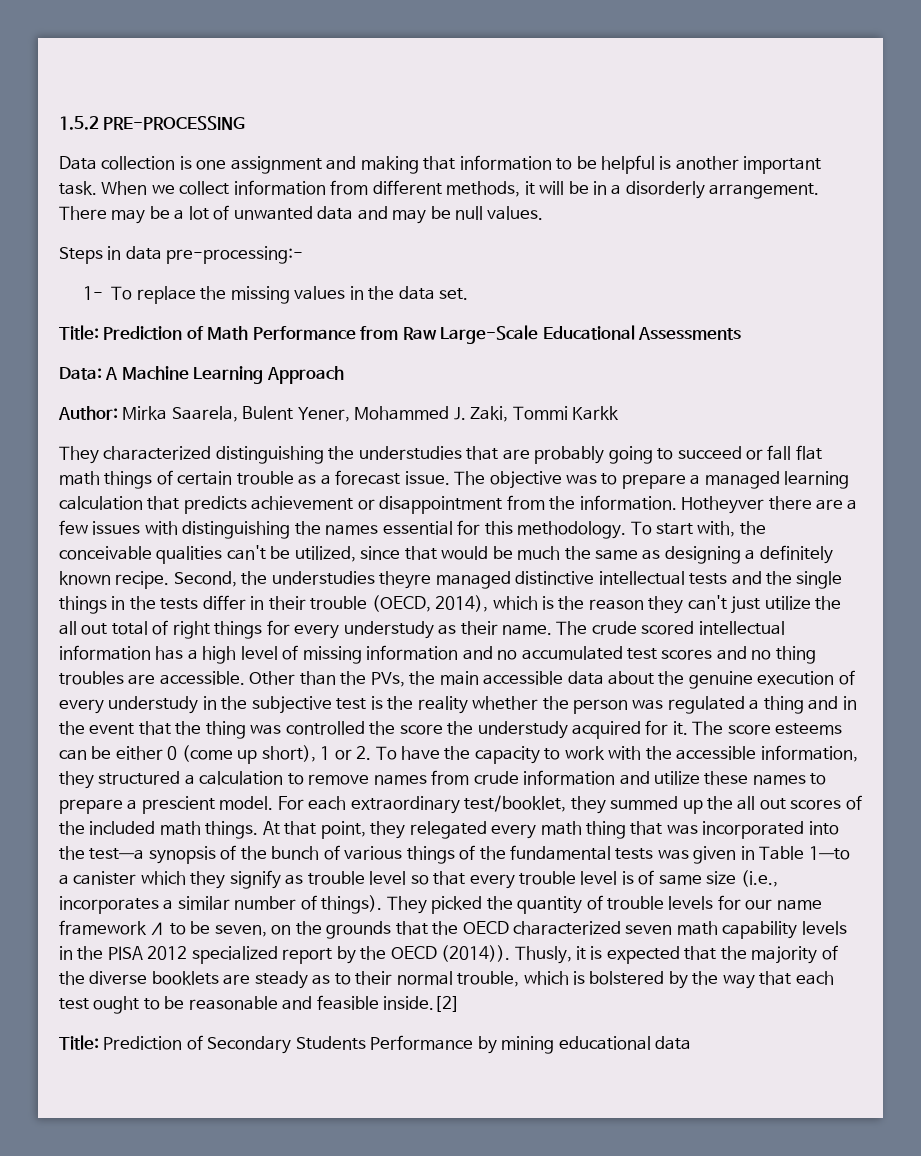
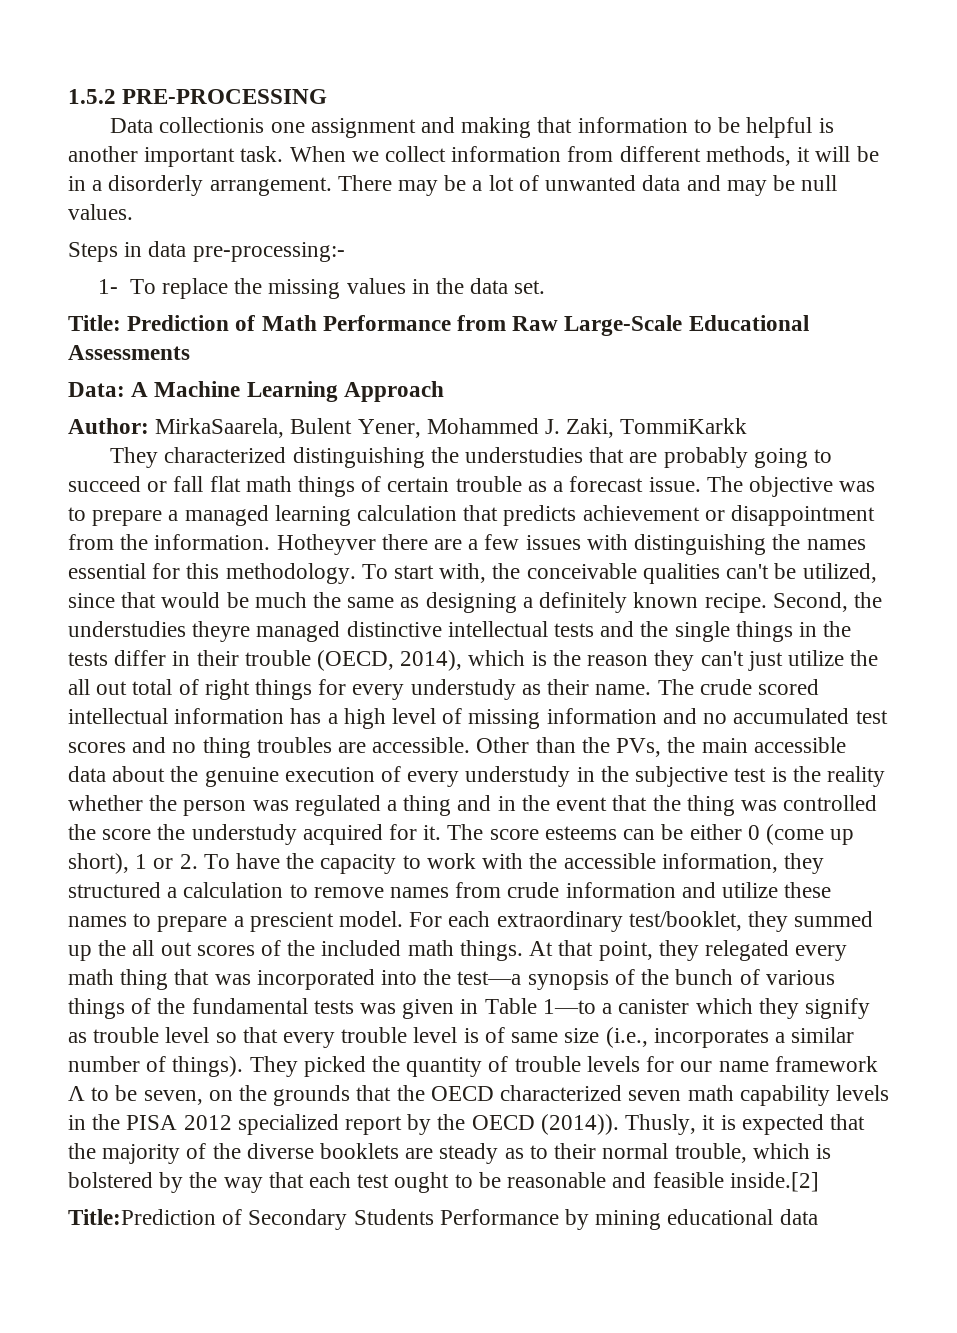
- Data collection is one assignment and making that information to be helpful is another important task.
+ Data collectionis one assignment and making that information to be helpful is another important task.
- Author: Mirka Saarela, Bulent Yener, Mohammed J. Zaki, Tommi Karkk
+ Author: MirkaSaarela, Bulent Yener, Mohammed J. Zaki, TommiKarkk
- Title: Prediction of Secondary Students Performance by mining educational data
+ Title:Prediction of Secondary Students Performance by mining educational data

